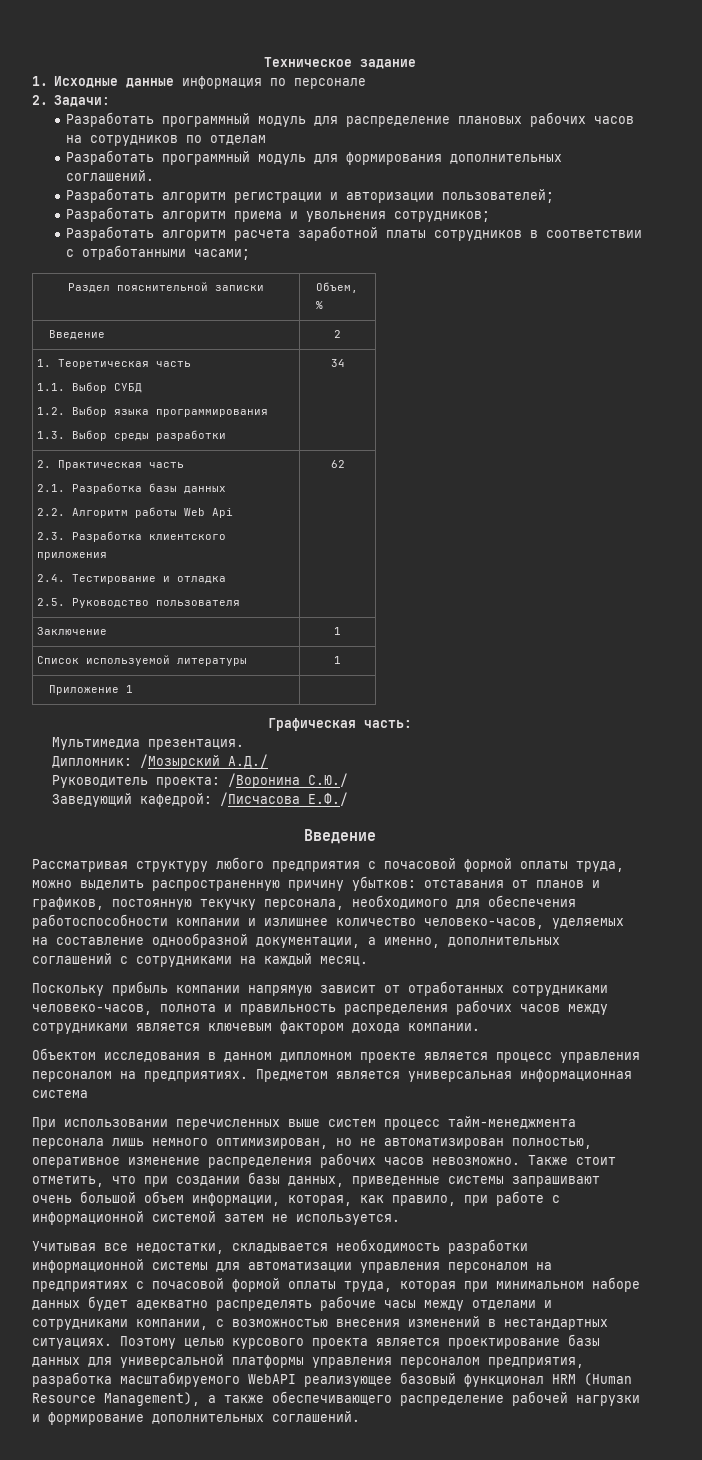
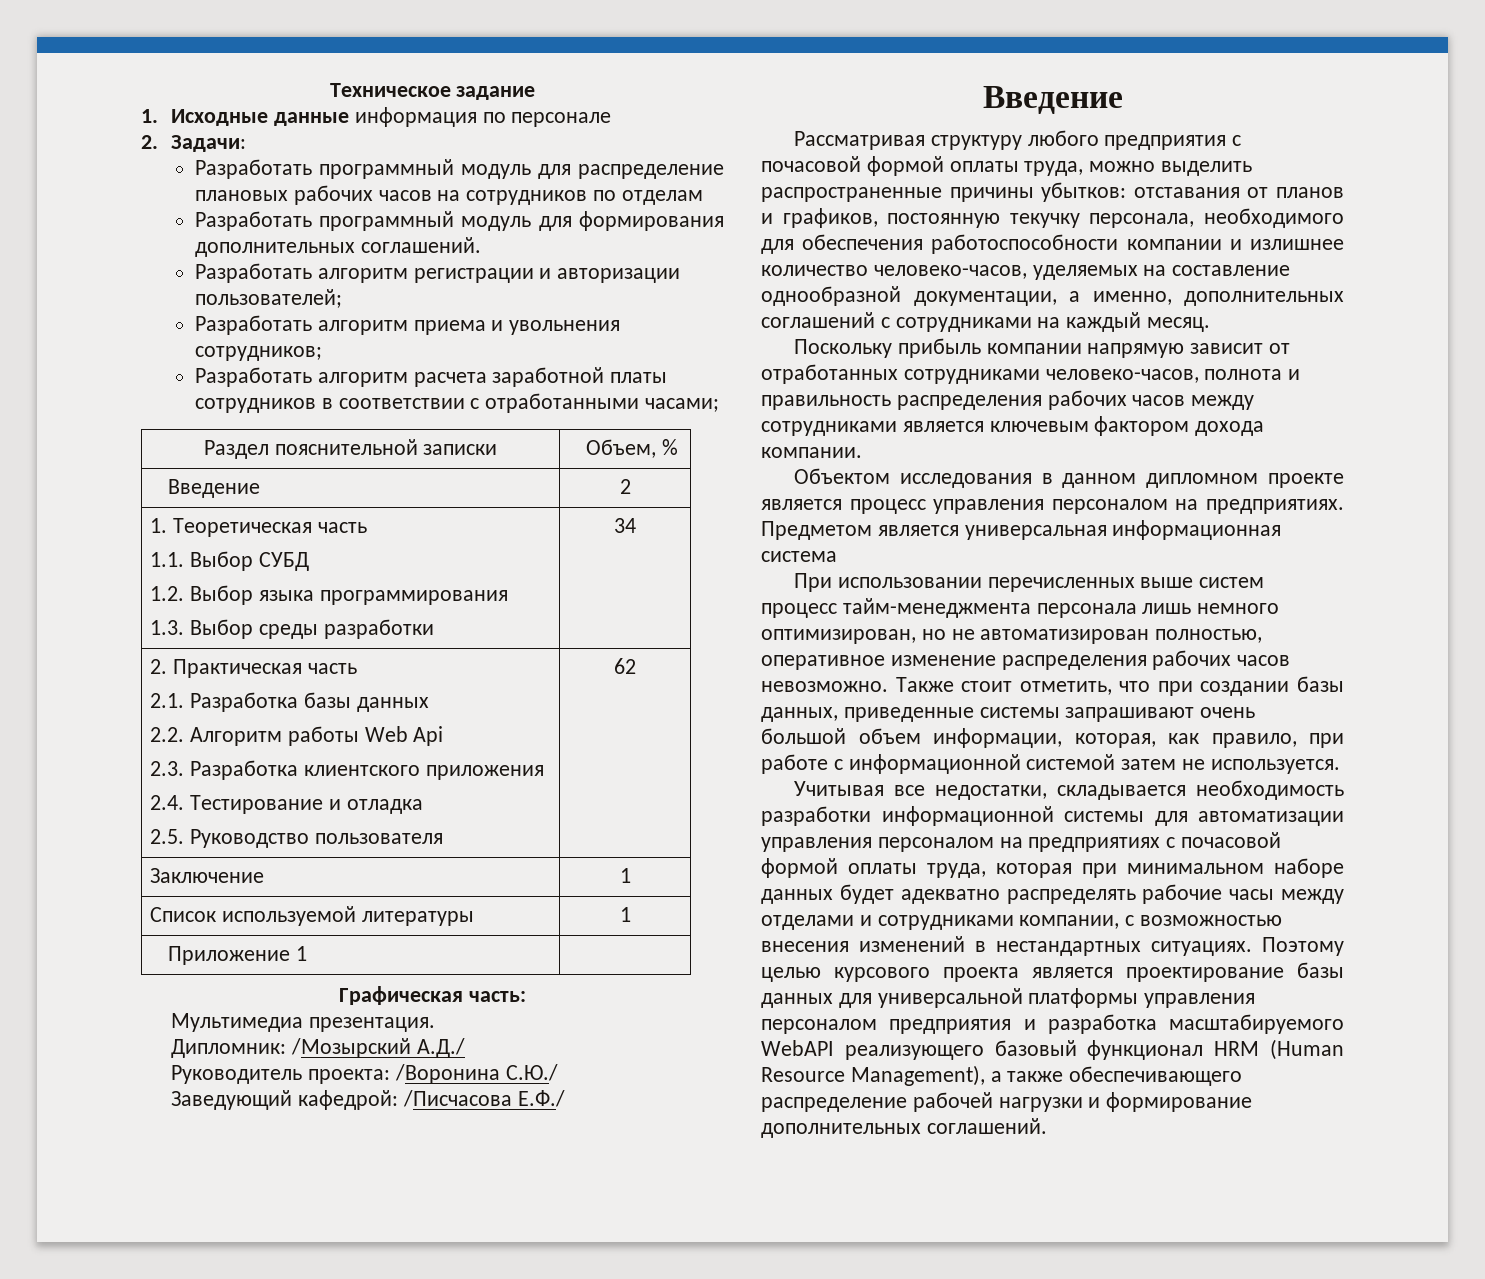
- Рассматривая структуру любого предприятия с почасовой формой оплаты труда, можно выделить распространенную причину убытков: отставания от планов и графиков, постоянную текучку персонала, необходимого для обеспечения работоспособности компании и излишнее количество человеко-часов, уделяемых на составление однообразной документации, а именно, дополнительных соглашений с сотрудниками на каждый месяц.
+ Рассматривая структуру любого предприятия с почасовой формой оплаты труда, можно выделить распространенные причины убытков: отставания от планов и графиков, постоянную текучку персонала, необходимого для обеспечения работоспособности компании и излишнее количество человеко-часов, уделяемых на составление однообразной документации, а именно, дополнительных соглашений с сотрудниками на каждый месяц.
- Поэтому целью курсового проекта является проектирование базы данных для универсальной платформы управления персоналом предприятия, разработка масштабируемого WebAPI реализующее базовый функционал HRM (Human Resource Management), а также обеспечивающего распределение рабочей нагрузки и формирование дополнительных соглашений.
+ Поэтому целью курсового проекта является проектирование базы данных для универсальной платформы управления персоналом предприятия и разработка масштабируемого WebAPI реализующего базовый функционал HRM (Human Resource Management), а также обеспечивающего распределение рабочей нагрузки и формирование дополнительных соглашений.

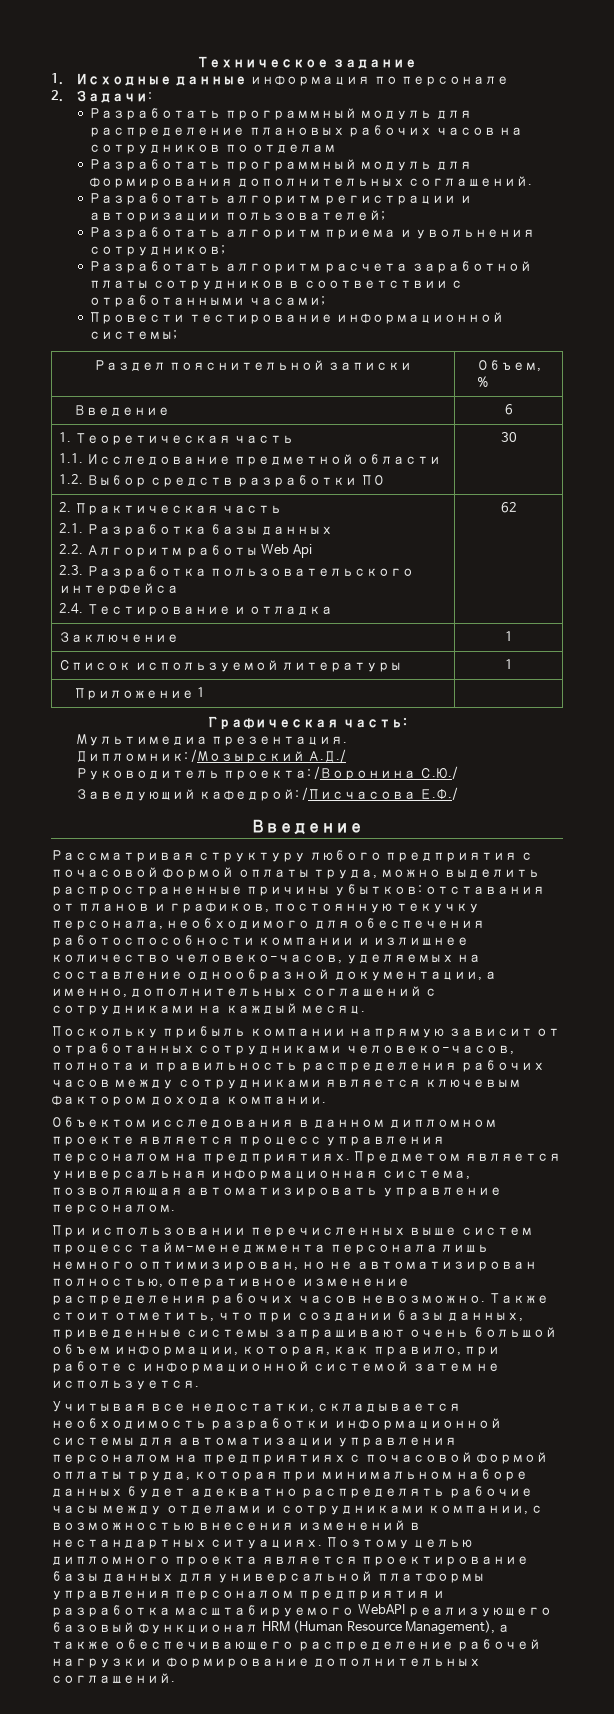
+ Провести тестирование информационной системы;
- Введение | 2
+ Введение | 6
  1. Теоретическая часть
- 1.1. Выбор СУБД
- 1.2. Выбор языка программирования
- 1.3. Выбор среды разработки | 34
+ 1.1. Исследование предметной области
+ 1.2. Выбор средств разработки ПО | 30
  2. Практическая часть
  2.1. Разработка базы данных
  2.2. Алгоритм работы Web Api
- 2.3. Разработка клиентского приложения
- 2.4. Тестирование и отладка
- 2.5. Руководство пользователя | 62
+ 2.3. Разработка пользовательского интерфейса
+ 2.4. Тестирование и отладка | 62
- Предметом является универсальная информационная система
+ Предметом является универсальная информационная система, позволяющая автоматизировать управление персоналом.
- Поэтому целью курсового проекта является проектирование базы данных для универсальной платформы управления персоналом предприятия и разработка масштабируемого WebAPI реализующего базовый функционал HRM (Human Resource Management), а также обеспечивающего распределение рабочей нагрузки и формирование дополнительных соглашений.
+ Поэтому целью дипломного проекта является проектирование базы данных для универсальной платформы управления персоналом предприятия и разработка масштабируемого WebAPI реализующего базовый функционал HRM (Human Resource Management), а также обеспечивающего распределение рабочей нагрузки и формирование дополнительных соглашений.

